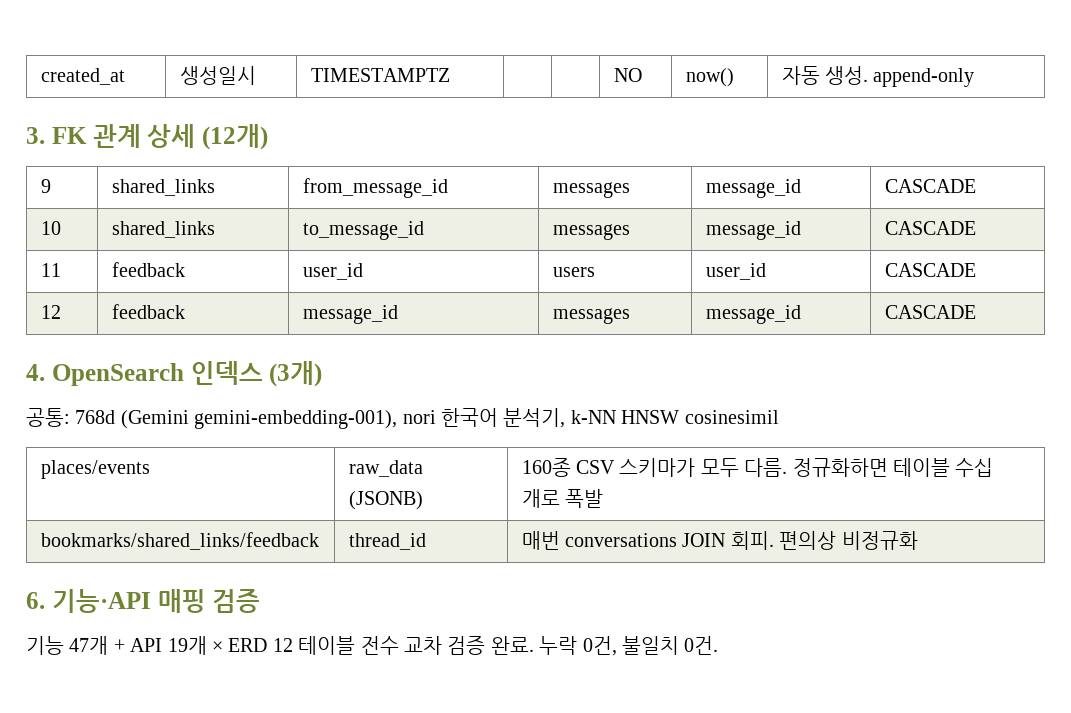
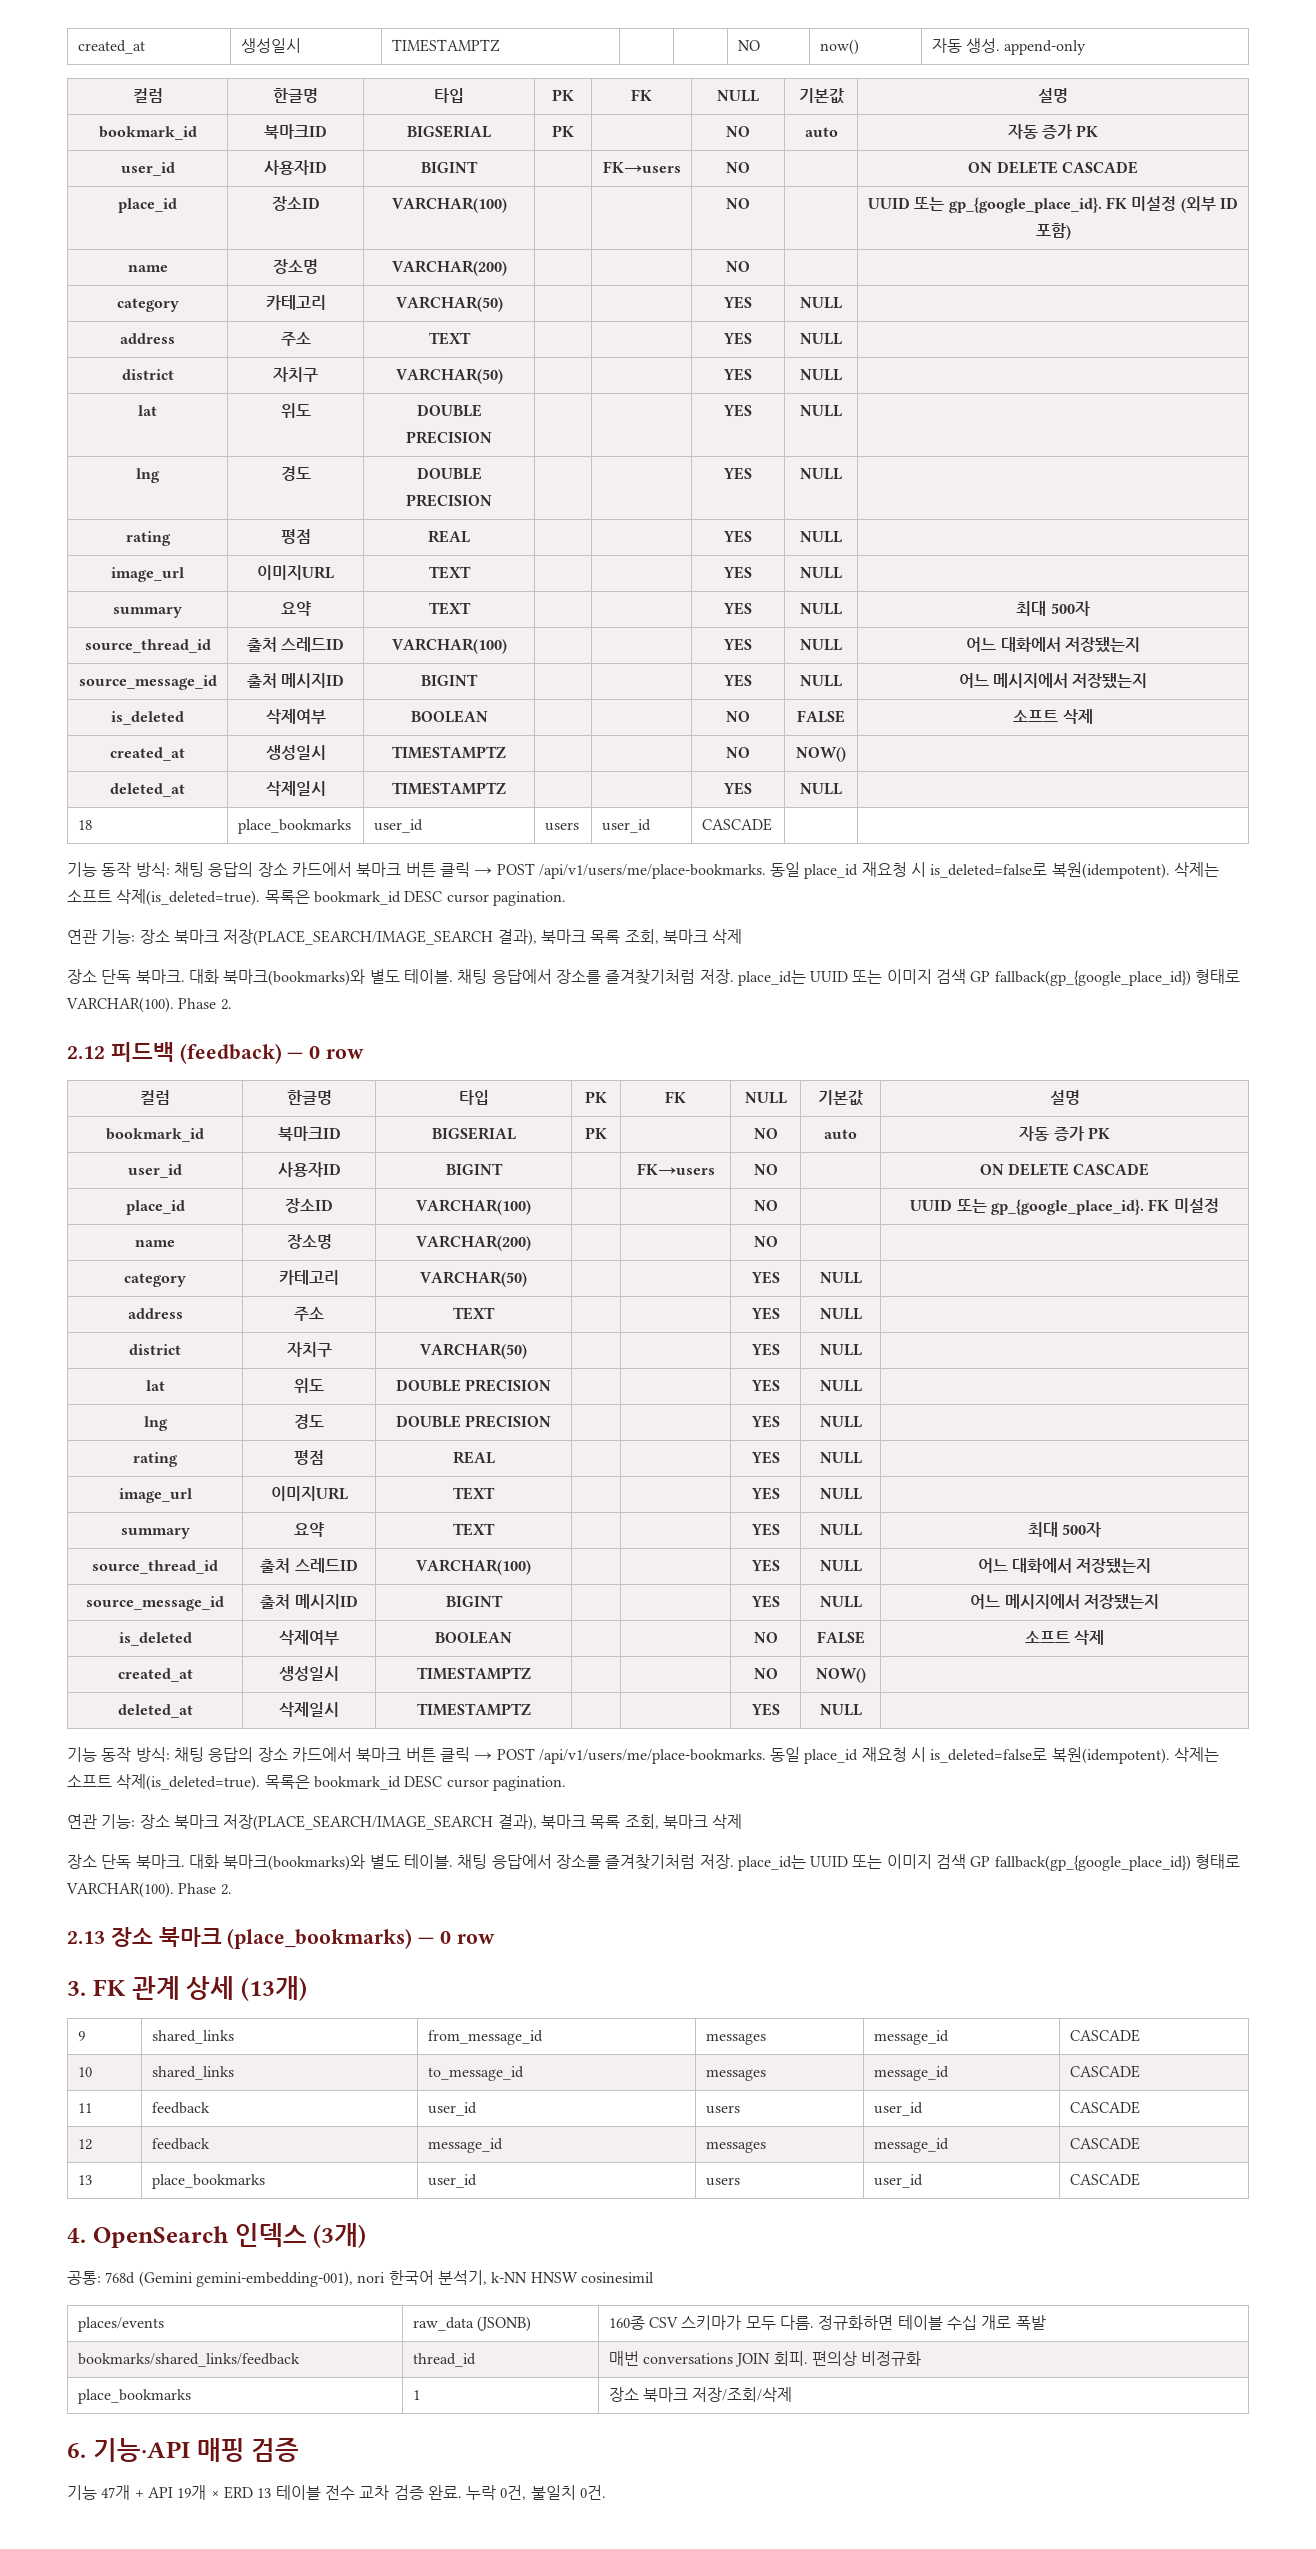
  created_at | 생성일시 | TIMESTAMPTZ | | | NO | now() | 자동 생성. append-only
+ 컬럼 | 한글명 | 타입 | PK | FK | NULL | 기본값 | 설명
+ bookmark_id | 북마크ID | BIGSERIAL | PK | | NO | auto | 자동 증가 PK
+ user_id | 사용자ID | BIGINT | | FK→users | NO | | ON DELETE CASCADE
+ place_id | 장소ID | VARCHAR(100) | | | NO | | UUID 또는 gp_{google_place_id}. FK 미설정 (외부 ID 포함)
+ name | 장소명 | VARCHAR(200) | | | NO | |
+ category | 카테고리 | VARCHAR(50) | | | YES | NULL |
+ address | 주소 | TEXT | | | YES | NULL |
+ district | 자치구 | VARCHAR(50) | | | YES | NULL |
+ lat | 위도 | DOUBLE PRECISION | | | YES | NULL |
+ lng | 경도 | DOUBLE PRECISION | | | YES | NULL |
+ rating | 평점 | REAL | | | YES | NULL |
+ image_url | 이미지URL | TEXT | | | YES | NULL |
+ summary | 요약 | TEXT | | | YES | NULL | 최대 500자
+ source_thread_id | 출처 스레드ID | VARCHAR(100) | | | YES | NULL | 어느 대화에서 저장됐는지
+ source_message_id | 출처 메시지ID | BIGINT | | | YES | NULL | 어느 메시지에서 저장됐는지
+ is_deleted | 삭제여부 | BOOLEAN | | | NO | FALSE | 소프트 삭제
+ created_at | 생성일시 | TIMESTAMPTZ | | | NO | NOW() |
+ deleted_at | 삭제일시 | TIMESTAMPTZ | | | YES | NULL |
+ 18 | place_bookmarks | user_id | users | user_id | CASCADE | |
+ 기능 동작 방식: 채팅 응답의 장소 카드에서 북마크 버튼 클릭 → POST /api/v1/users/me/place-bookmarks. 동일 place_id 재요청 시 is_deleted=false로 복원(idempotent). 삭제는 소프트 삭제(is_deleted=true). 목록은 bookmark_id DESC cursor pagination.
+ 연관 기능: 장소 북마크 저장(PLACE_SEARCH/IMAGE_SEARCH 결과), 북마크 목록 조회, 북마크 삭제
+ 장소 단독 북마크. 대화 북마크(bookmarks)와 별도 테이블. 채팅 응답에서 장소를 즐겨찾기처럼 저장. place_id는 UUID 또는 이미지 검색 GP fallback(gp_{google_place_id}) 형태로 VARCHAR(100). Phase 2.
+ 2.12 피드백 (feedback) — 0 row
+ 컬럼 | 한글명 | 타입 | PK | FK | NULL | 기본값 | 설명
+ bookmark_id | 북마크ID | BIGSERIAL | PK | | NO | auto | 자동 증가 PK
+ user_id | 사용자ID | BIGINT | | FK→users | NO | | ON DELETE CASCADE
+ place_id | 장소ID | VARCHAR(100) | | | NO | | UUID 또는 gp_{google_place_id}. FK 미설정
+ name | 장소명 | VARCHAR(200) | | | NO | |
+ category | 카테고리 | VARCHAR(50) | | | YES | NULL |
+ address | 주소 | TEXT | | | YES | NULL |
+ district | 자치구 | VARCHAR(50) | | | YES | NULL |
+ lat | 위도 | DOUBLE PRECISION | | | YES | NULL |
+ lng | 경도 | DOUBLE PRECISION | | | YES | NULL |
+ rating | 평점 | REAL | | | YES | NULL |
+ image_url | 이미지URL | TEXT | | | YES | NULL |
+ summary | 요약 | TEXT | | | YES | NULL | 최대 500자
+ source_thread_id | 출처 스레드ID | VARCHAR(100) | | | YES | NULL | 어느 대화에서 저장됐는지
+ source_message_id | 출처 메시지ID | BIGINT | | | YES | NULL | 어느 메시지에서 저장됐는지
+ is_deleted | 삭제여부 | BOOLEAN | | | NO | FALSE | 소프트 삭제
+ created_at | 생성일시 | TIMESTAMPTZ | | | NO | NOW() |
+ deleted_at | 삭제일시 | TIMESTAMPTZ | | | YES | NULL |
+ 기능 동작 방식: 채팅 응답의 장소 카드에서 북마크 버튼 클릭 → POST /api/v1/users/me/place-bookmarks. 동일 place_id 재요청 시 is_deleted=false로 복원(idempotent). 삭제는 소프트 삭제(is_deleted=true). 목록은 bookmark_id DESC cursor pagination.
+ 연관 기능: 장소 북마크 저장(PLACE_SEARCH/IMAGE_SEARCH 결과), 북마크 목록 조회, 북마크 삭제
+ 장소 단독 북마크. 대화 북마크(bookmarks)와 별도 테이블. 채팅 응답에서 장소를 즐겨찾기처럼 저장. place_id는 UUID 또는 이미지 검색 GP fallback(gp_{google_place_id}) 형태로 VARCHAR(100). Phase 2.
+ 2.13 장소 북마크 (place_bookmarks) — 0 row
- 3. FK 관계 상세 (12개)
+ 3. FK 관계 상세 (13개)
+ 13 | place_bookmarks | user_id | users | user_id | CASCADE
+ place_bookmarks | 1 | 장소 북마크 저장/조회/삭제
- 기능 47개 + API 19개 × ERD 12 테이블 전수 교차 검증 완료.
+ 기능 47개 + API 19개 × ERD 13 테이블 전수 교차 검증 완료.

